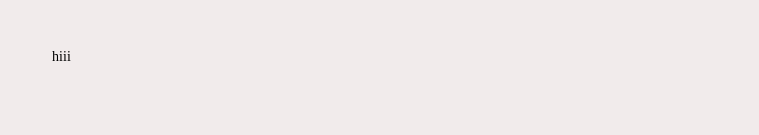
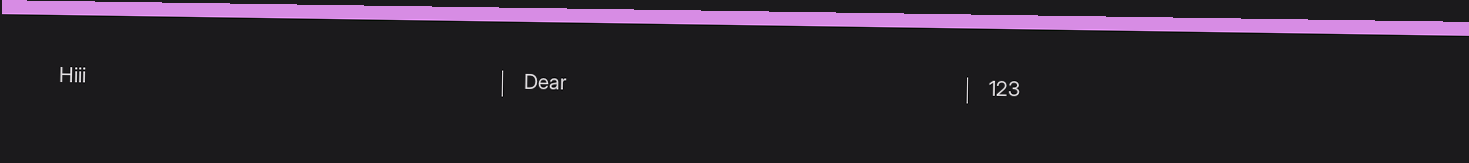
- hiii
+ Hiii
+ Dear
+ 123

